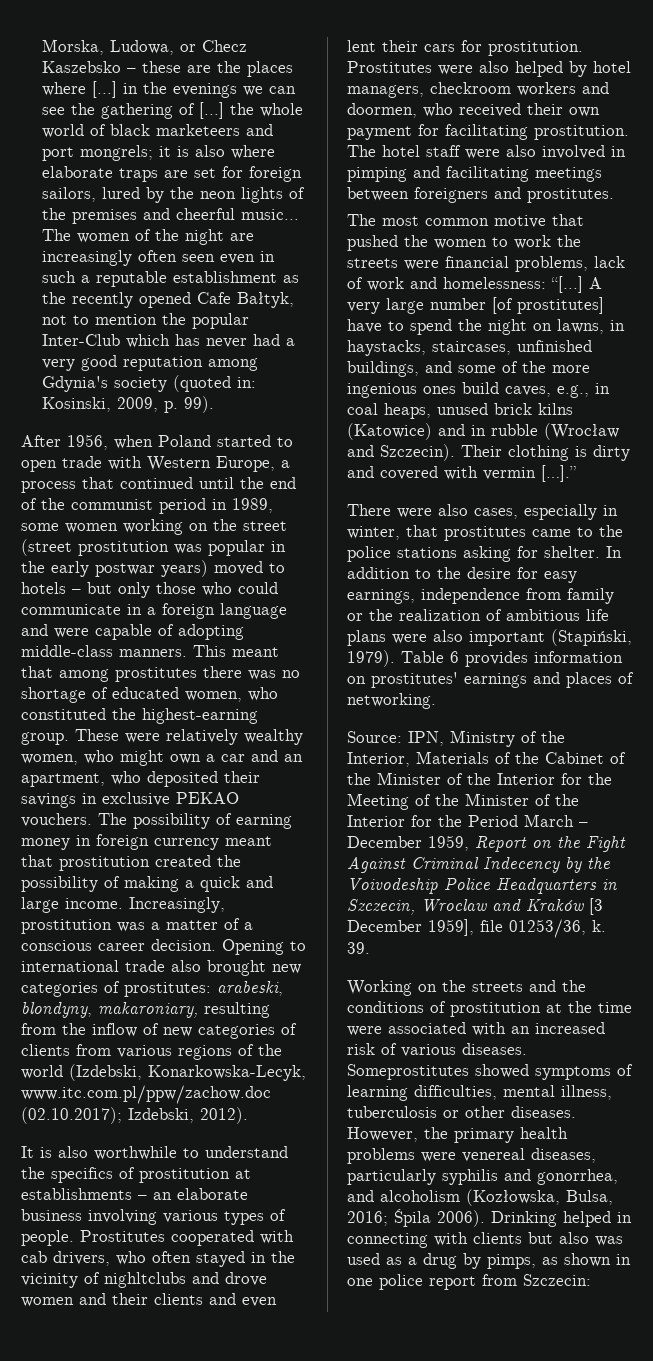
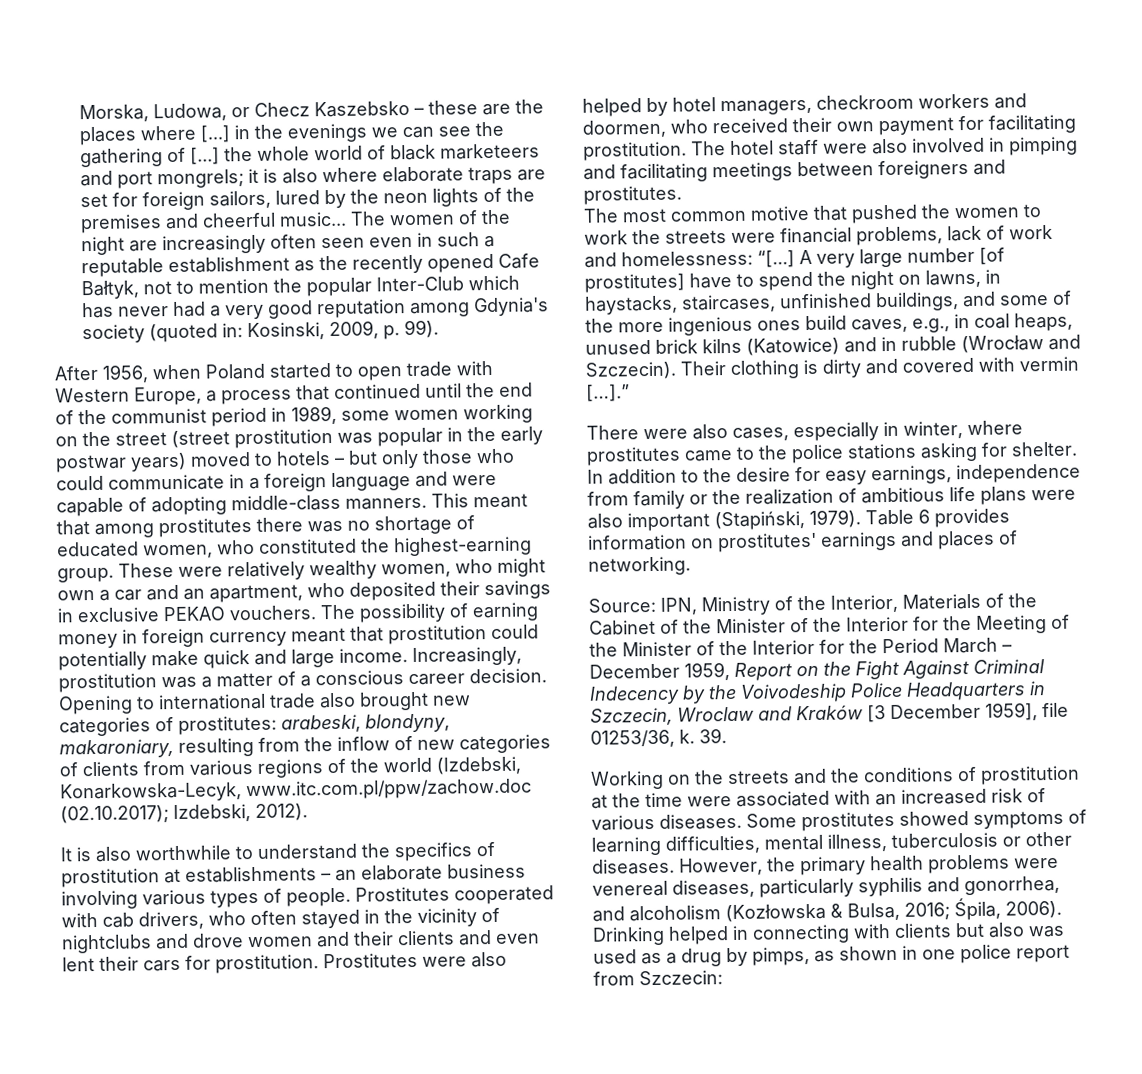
- The possibility of earning money in foreign currency meant that prostitution created the possibility of making a quick and large income.
+ The possibility of earning money in foreign currency meant that prostitution could potentially make quick and large income.
- Prostitutes cooperated with cab drivers, who often stayed in the vicinity of nighltclubs and drove women and their clients and even lent their cars for prostitution.
+ Prostitutes cooperated with cab drivers, who often stayed in the vicinity of nightclubs and drove women and their clients and even lent their cars for prostitution.
- There were also cases, especially in winter, that prostitutes came to the police stations asking for shelter.
+ There were also cases, especially in winter, where prostitutes came to the police stations asking for shelter.
- Someprostitutes showed symptoms of learning difficulties, mental illness, tuberculosis or other diseases.
+ Some prostitutes showed symptoms of learning difficulties, mental illness, tuberculosis or other diseases.
- However, the primary health problems were venereal diseases, particularly syphilis and gonorrhea, and alcoholism (Kozłowska, Bulsa, 2016; Śpila 2006).
+ However, the primary health problems were venereal diseases, particularly syphilis and gonorrhea, and alcoholism (Kozłowska & Bulsa, 2016; Śpila, 2006).

